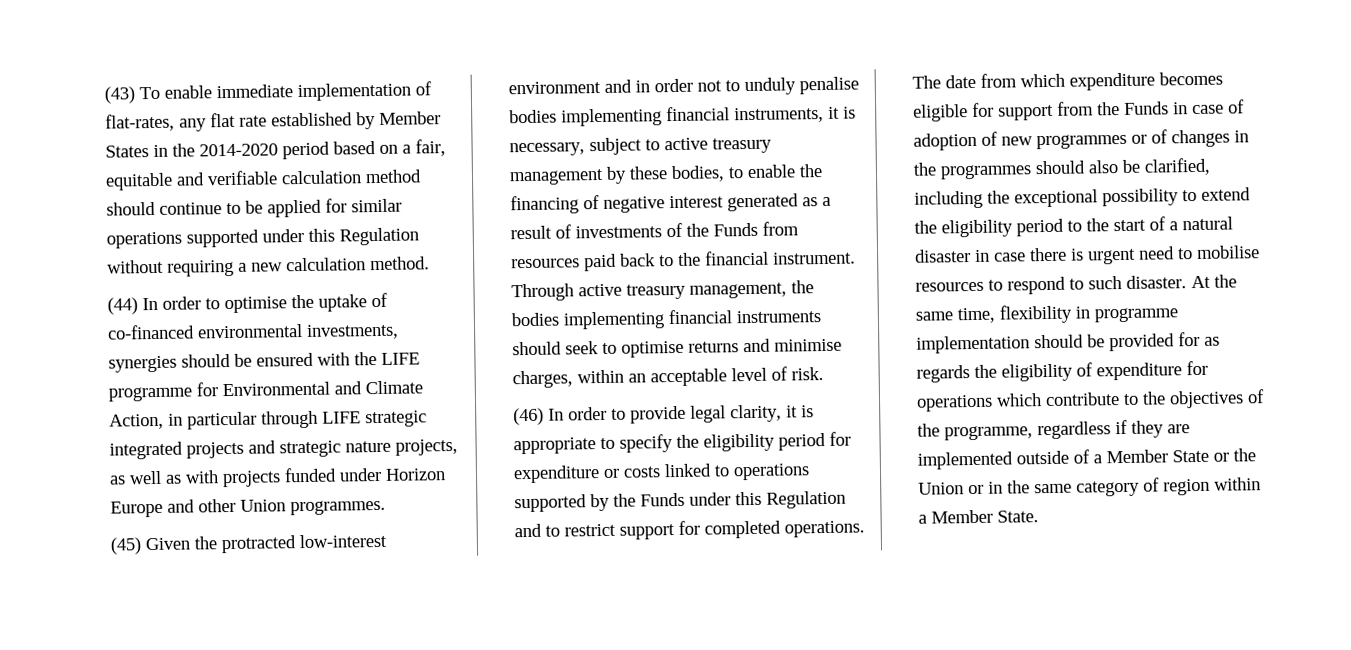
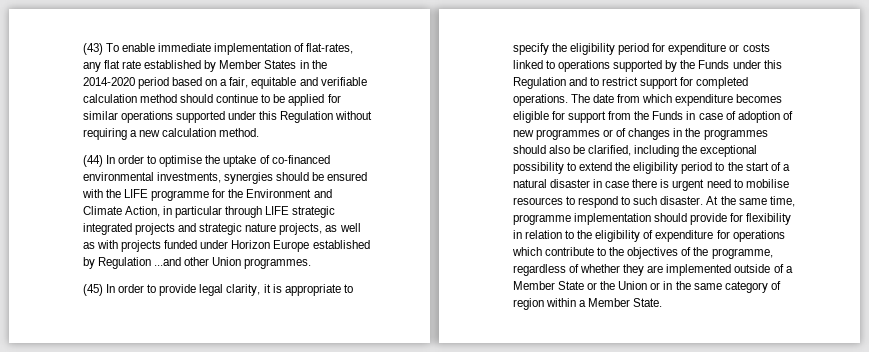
- (44) In order to optimise the uptake of co-financed environmental investments, synergies should be ensured with the LIFE programme for Environmental and Climate Action, in particular through LIFE strategic integrated projects and strategic nature projects, as well as with projects funded under Horizon Europe and other Union programmes.
+ (44) In order to optimise the uptake of co-financed environmental investments, synergies should be ensured with the LIFE programme for the Environment and Climate Action, in particular through LIFE strategic integrated projects and strategic nature projects, as well as with projects funded under Horizon Europe established by Regulation ...and other Union programmes.
- (45) Given the protracted low-interest environment and in order not to unduly penalise bodies implementing financial instruments, it is necessary, subject to active treasury management by these bodies, to enable the financing of negative interest generated as a result of investments of the Funds from resources paid back to the financial instrument. Through active treasury management, the bodies implementing financial instruments should seek to optimise returns and minimise charges, within an acceptable level of risk.
- (46) In order to provide legal clarity, it is appropriate to specify the eligibility period for expenditure or costs linked to operations supported by the Funds under this Regulation and to restrict support for completed operations.
+ (45) In order to provide legal clarity, it is appropriate to specify the eligibility period for expenditure or costs linked to operations supported by the Funds under this Regulation and to restrict support for completed operations.
- At the same time, flexibility in programme implementation should be provided for as regards the eligibility of expenditure for operations which contribute to the objectives of the programme, regardless if they are implemented outside of a Member State or the Union or in the same category of region within a Member State.
+ At the same time, programme implementation should provide for flexibility in relation to the eligibility of expenditure for operations which contribute to the objectives of the programme, regardless of whether they are implemented outside of a Member State or the Union or in the same category of region within a Member State.

